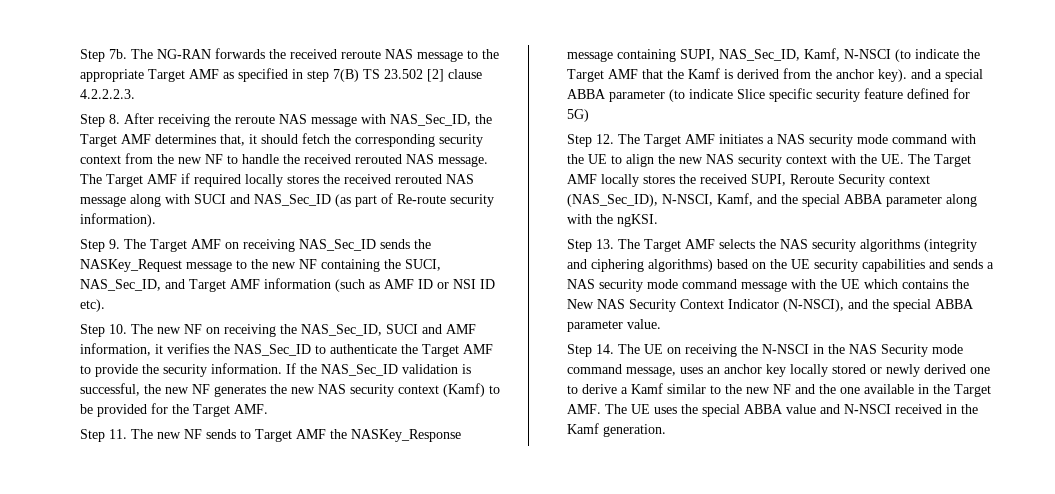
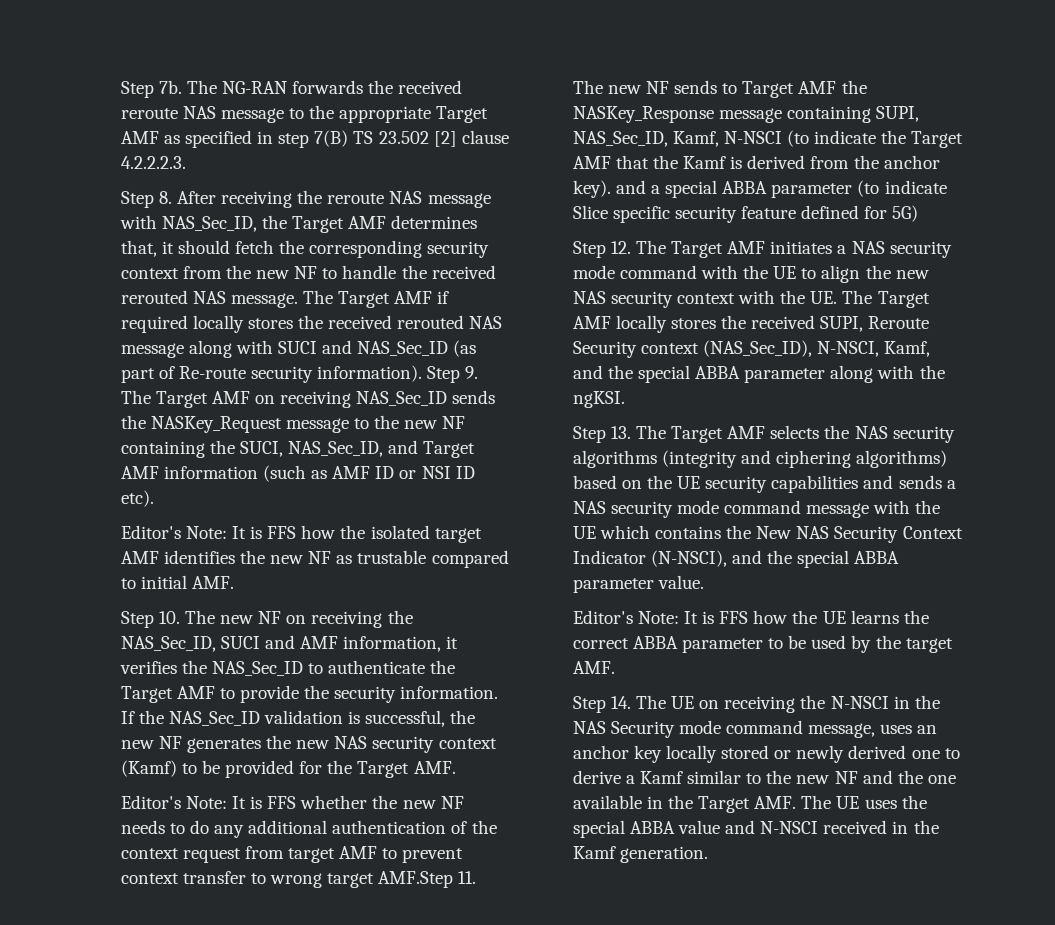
- The Target AMF if required locally stores the received rerouted NAS message along with SUCI and NAS_Sec_ID (as part of Re-route security information).
- Step 9. The Target AMF on receiving NAS_Sec_ID sends the NASKey_Request message to the new NF containing the SUCI, NAS_Sec_ID, and Target AMF information (such as AMF ID or NSI ID etc).
+ The Target AMF if required locally stores the received rerouted NAS message along with SUCI and NAS_Sec_ID (as part of Re-route security information). Step 9. The Target AMF on receiving NAS_Sec_ID sends the NASKey_Request message to the new NF containing the SUCI, NAS_Sec_ID, and Target AMF information (such as AMF ID or NSI ID etc).
+ Editor's Note: It is FFS how the isolated target AMF identifies the new NF as trustable compared to initial AMF.
- Step 11. The new NF sends to Target AMF the NASKey_Response message containing SUPI, NAS_Sec_ID, Kamf, N-NSCI (to indicate the Target AMF that the Kamf is derived from the anchor key). and a special ABBA parameter (to indicate Slice specific security feature defined for 5G)
+ Editor's Note: It is FFS whether the new NF needs to do any additional authentication of the context request from target AMF to prevent context transfer to wrong target AMF.Step 11. The new NF sends to Target AMF the NASKey_Response message containing SUPI, NAS_Sec_ID, Kamf, N-NSCI (to indicate the Target AMF that the Kamf is derived from the anchor key). and a special ABBA parameter (to indicate Slice specific security feature defined for 5G)
+ Editor's Note: It is FFS how the UE learns the correct ABBA parameter to be used by the target AMF.

